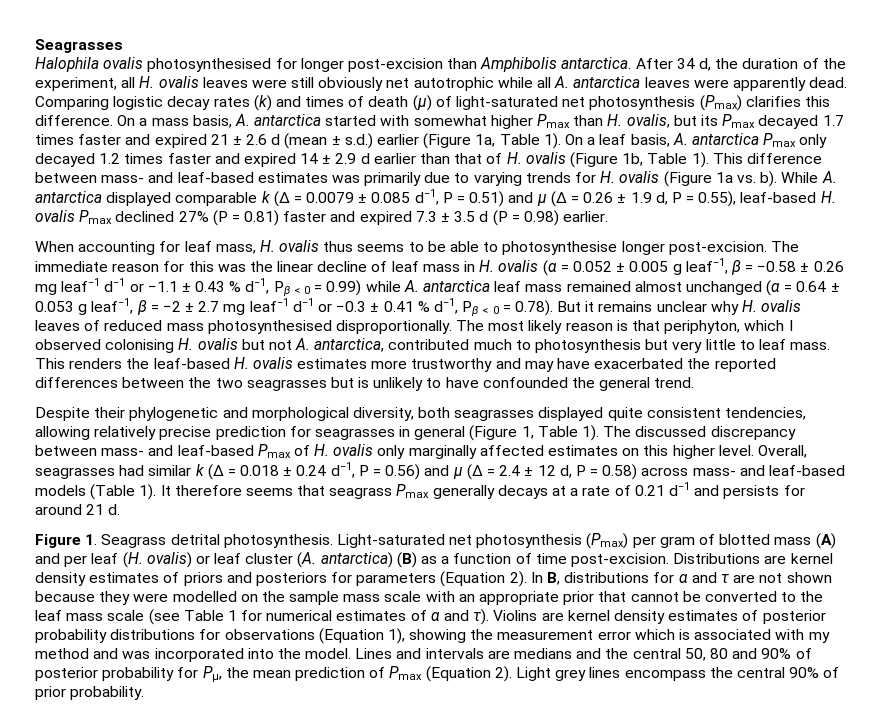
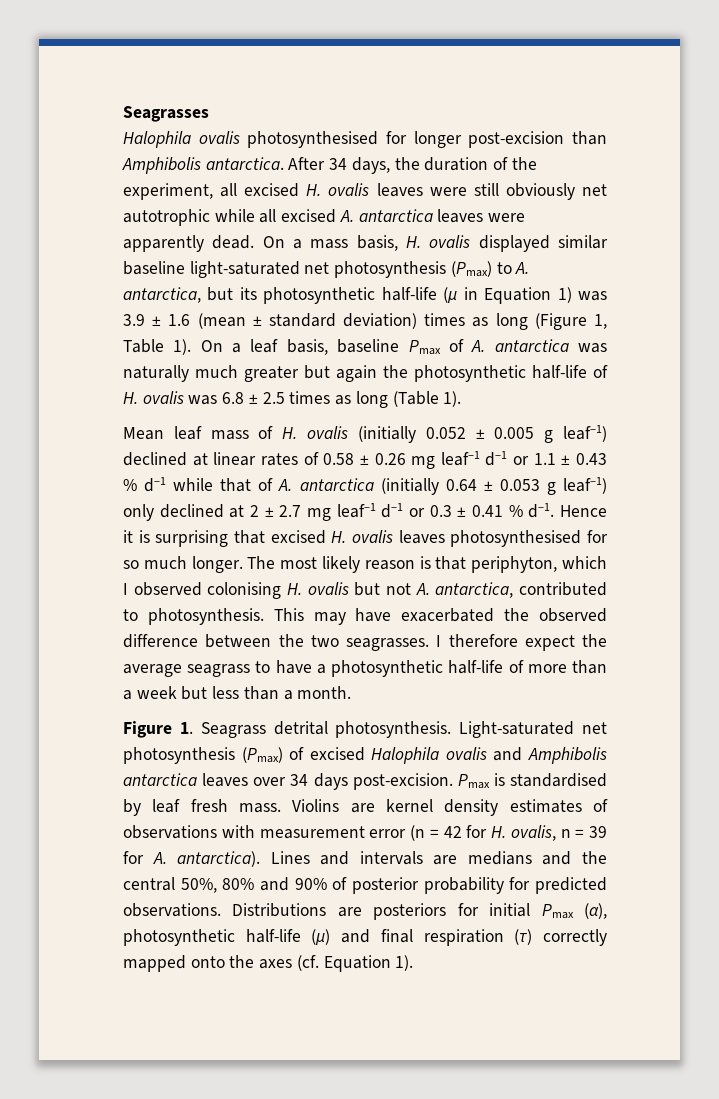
- After 34 d, the duration of the experiment, all H. ovalis leaves were still obviously net autotrophic while all A. antarctica leaves were apparently dead.
+ After 34 days, the duration of the experiment, all excised H. ovalis leaves were still obviously net autotrophic while all excised A. antarctica leaves were apparently dead.
- Comparing logistic decay rates (k) and times of death (µ) of light-saturated net photosynthesis (Pmax) clarifies this difference. On a mass basis, A. antarctica started with somewhat higher Pmax than H. ovalis, but its Pmax decayed 1.7 times faster and expired 21 ± 2.6 d (mean ± s.d.) earlier (Figure 1a, Table 1).
+ On a mass basis, H. ovalis displayed similar baseline light-saturated net photosynthesis (Pmax) to A. antarctica, but its photosynthetic half-life (µ in Equation 1) was 3.9 ± 1.6 (mean ± standard deviation) times as long (Figure 1, Table 1).
- On a leaf basis, A. antarctica Pmax only decayed 1.2 times faster and expired 14 ± 2.9 d earlier than that of H. ovalis (Figure 1b, Table 1). This difference between mass- and leaf-based estimates was primarily due to varying trends for H. ovalis (Figure 1a vs. b). While A. antarctica displayed comparable k (Δ = 0.0079 ± 0.085 d−1, P = 0.51) and µ (Δ = 0.26 ± 1.9 d, P = 0.55), leaf-based H. ovalis Pmax declined 27% (P = 0.81) faster and expired 7.3 ± 3.5 d (P = 0.98) earlier.
- When accounting for leaf mass, H. ovalis thus seems to be able to photosynthesise longer post-excision. The immediate reason for this was the linear decline of leaf mass in H. ovalis (α = 0.052 ± 0.005 g leaf−1, β = −0.58 ± 0.26 mg leaf−1 d−1 or −1.1 ± 0.43 % d−1, Pβ < 0 = 0.99) while A. antarctica leaf mass remained almost unchanged (α = 0.64 ± 0.053 g leaf−1, β = −2 ± 2.7 mg leaf−1 d−1 or −0.3 ± 0.41 % d−1, Pβ < 0 = 0.78). But it remains unclear why H. ovalis leaves of reduced mass photosynthesised disproportionally.
+ On a leaf basis, baseline Pmax of A. antarctica was naturally much greater but again the photosynthetic half-life of H. ovalis was 6.8 ± 2.5 times as long (Table 1).
+ Mean leaf mass of H. ovalis (initially 0.052 ± 0.005 g leaf−1) declined at linear rates of 0.58 ± 0.26 mg leaf−1 d−1 or 1.1 ± 0.43 % d−1 while that of A. antarctica (initially 0.64 ± 0.053 g leaf−1) only declined at 2 ± 2.7 mg leaf−1 d−1 or 0.3 ± 0.41 % d−1. Hence it is surprising that excised H. ovalis leaves photosynthesised for so much longer.
- The most likely reason is that periphyton, which I observed colonising H. ovalis but not A. antarctica, contributed much to photosynthesis but very little to leaf mass. This renders the leaf-based H. ovalis estimates more trustworthy and may have exacerbated the reported differences between the two seagrasses but is unlikely to have confounded the general trend.
- Despite their phylogenetic and morphological diversity, both seagrasses displayed quite consistent tendencies, allowing relatively precise prediction for seagrasses in general (Figure 1, Table 1). The discussed discrepancy between mass- and leaf-based Pmax of H. ovalis only marginally affected estimates on this higher level. Overall, seagrasses had similar k (Δ = 0.018 ± 0.24 d−1, P = 0.56) and µ (Δ = 2.4 ± 12 d, P = 0.58) across mass- and leaf-based models (Table 1). It therefore seems that seagrass Pmax generally decays at a rate of 0.21 d−1 and persists for around 21 d.
+ The most likely reason is that periphyton, which I observed colonising H. ovalis but not A. antarctica, contributed to photosynthesis. This may have exacerbated the observed difference between the two seagrasses. I therefore expect the average seagrass to have a photosynthetic half-life of more than a week but less than a month.
- Light-saturated net photosynthesis (Pmax) per gram of blotted mass (A) and per leaf (H. ovalis) or leaf cluster (A. antarctica) (B) as a function of time post-excision. Distributions are kernel density estimates of priors and posteriors for parameters (Equation 2). In B, distributions for α and τ are not shown because they were modelled on the sample mass scale with an appropriate prior that cannot be converted to the leaf mass scale (see Table 1 for numerical estimates of α and τ).
+ Light-saturated net photosynthesis (Pmax) of excised Halophila ovalis and Amphibolis antarctica leaves over 34 days post-excision. Pmax is standardised by leaf fresh mass.
- Violins are kernel density estimates of posterior probability distributions for observations (Equation 1), showing the measurement error which is associated with my method and was incorporated into the model.
+ Violins are kernel density estimates of observations with measurement error (n = 42 for H. ovalis, n = 39 for A. antarctica).
- Lines and intervals are medians and the central 50, 80 and 90% of posterior probability for Pµ, the mean prediction of Pmax (Equation 2). Light grey lines encompass the central 90% of prior probability.
+ Lines and intervals are medians and the central 50%, 80% and 90% of posterior probability for predicted observations. Distributions are posteriors for initial Pmax (α), photosynthetic half-life (µ) and final respiration (τ) correctly mapped onto the axes (cf. Equation 1).

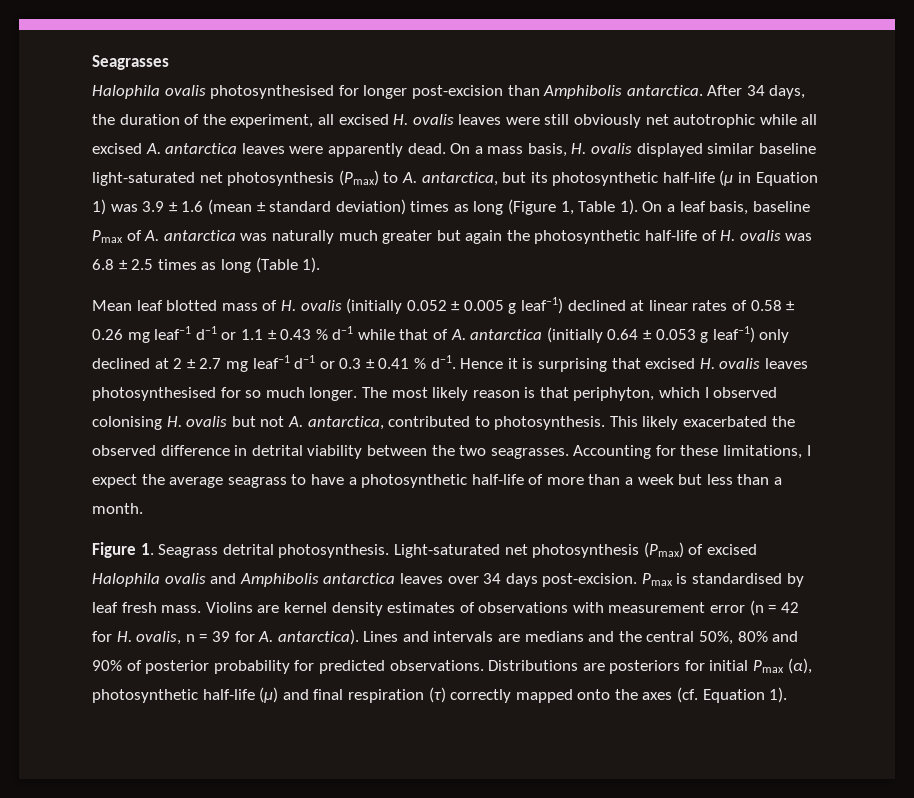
- Mean leaf mass of H. ovalis (initially 0.052 ± 0.005 g leaf−1) declined at linear rates of 0.58 ± 0.26 mg leaf−1 d−1 or 1.1 ± 0.43 % d−1 while that of A. antarctica (initially 0.64 ± 0.053 g leaf−1) only declined at 2 ± 2.7 mg leaf−1 d−1 or 0.3 ± 0.41 % d−1.
+ Mean leaf blotted mass of H. ovalis (initially 0.052 ± 0.005 g leaf−1) declined at linear rates of 0.58 ± 0.26 mg leaf−1 d−1 or 1.1 ± 0.43 % d−1 while that of A. antarctica (initially 0.64 ± 0.053 g leaf−1) only declined at 2 ± 2.7 mg leaf−1 d−1 or 0.3 ± 0.41 % d−1.
- This may have exacerbated the observed difference between the two seagrasses.
+ This likely exacerbated the observed difference in detrital viability between the two seagrasses.
- I therefore expect the average seagrass to have a photosynthetic half-life of more than a week but less than a month.
+ Accounting for these limitations, I expect the average seagrass to have a photosynthetic half-life of more than a week but less than a month.

